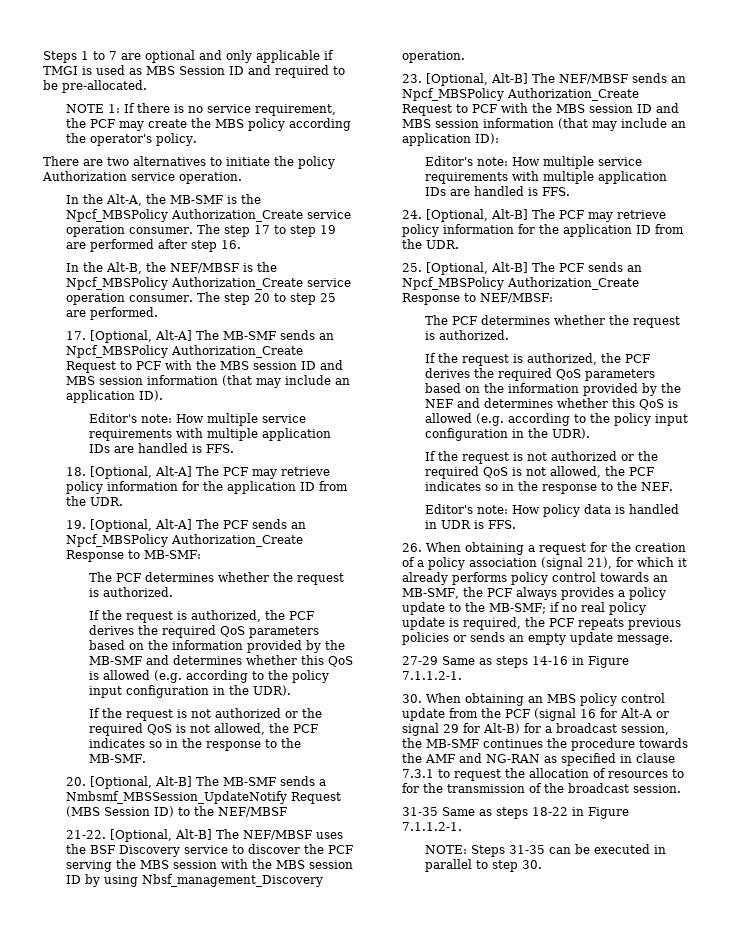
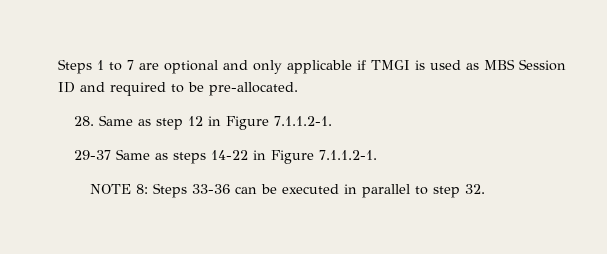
- NOTE 1: If there is no service requirement, the PCF may create the MBS policy according the operator's policy.
- There are two alternatives to initiate the policy Authorization service operation.
- In the Alt-A, the MB-SMF is the Npcf_MBSPolicy Authorization_Create service operation consumer. The step 17 to step 19 are performed after step 16.
- In the Alt-B, the NEF/MBSF is the Npcf_MBSPolicy Authorization_Create service operation consumer. The step 20 to step 25 are performed.
- 17. [Optional, Alt-A] The MB-SMF sends an Npcf_MBSPolicy Authorization_Create Request to PCF with the MBS session ID and MBS session information (that may include an application ID).
- Editor's note: How multiple service requirements with multiple application IDs are handled is FFS.
- 18. [Optional, Alt-A] The PCF may retrieve policy information for the application ID from the UDR.
- 19. [Optional, Alt-A] The PCF sends an Npcf_MBSPolicy Authorization_Create Response to MB-SMF:
- The PCF determines whether the request is authorized.
- If the request is authorized, the PCF derives the required QoS parameters based on the information provided by the MB-SMF and determines whether this QoS is allowed (e.g. according to the policy input configuration in the UDR).
- If the request is not authorized or the required QoS is not allowed, the PCF indicates so in the response to the MB-SMF.
- 20. [Optional, Alt-B] The MB-SMF sends a Nmbsmf_MBSSession_UpdateNotify Request (MBS Session ID) to the NEF/MBSF
- 21-22. [Optional, Alt-B] The NEF/MBSF uses the BSF Discovery service to discover the PCF serving the MBS session with the MBS session ID by using Nbsf_management_Discovery operation.
- 23. [Optional, Alt-B] The NEF/MBSF sends an Npcf_MBSPolicy Authorization_Create Request to PCF with the MBS session ID and MBS session information (that may include an application ID):
- Editor's note: How multiple service requirements with multiple application IDs are handled is FFS.
- 24. [Optional, Alt-B] The PCF may retrieve policy information for the application ID from the UDR.
- 25. [Optional, Alt-B] The PCF sends an Npcf_MBSPolicy Authorization_Create Response to NEF/MBSF:
- The PCF determines whether the request is authorized.
- If the request is authorized, the PCF derives the required QoS parameters based on the information provided by the NEF and determines whether this QoS is allowed (e.g. according to the policy input configuration in the UDR).
- If the request is not authorized or the required QoS is not allowed, the PCF indicates so in the response to the NEF.
- Editor's note: How policy data is handled in UDR is FFS.
- 26. When obtaining a request for the creation of a policy association (signal 21), for which it already performs policy control towards an MB-SMF, the PCF always provides a policy update to the MB-SMF; if no real policy update is required, the PCF repeats previous policies or sends an empty update message.
- 27-29 Same as steps 14-16 in Figure 7.1.1.2-1.
- 30. When obtaining an MBS policy control update from the PCF (signal 16 for Alt-A or signal 29 for Alt-B) for a broadcast session, the MB-SMF continues the procedure towards the AMF and NG-RAN as specified in clause 7.3.1 to request the allocation of resources to for the transmission of the broadcast session.
- 31-35 Same as steps 18-22 in Figure 7.1.1.2-1.
- NOTE: Steps 31-35 can be executed in parallel to step 30.
+ 28. Same as step 12 in Figure 7.1.1.2-1.
+ 29-37 Same as steps 14-22 in Figure 7.1.1.2-1.
+ NOTE 8: Steps 33-36 can be executed in parallel to step 32.

